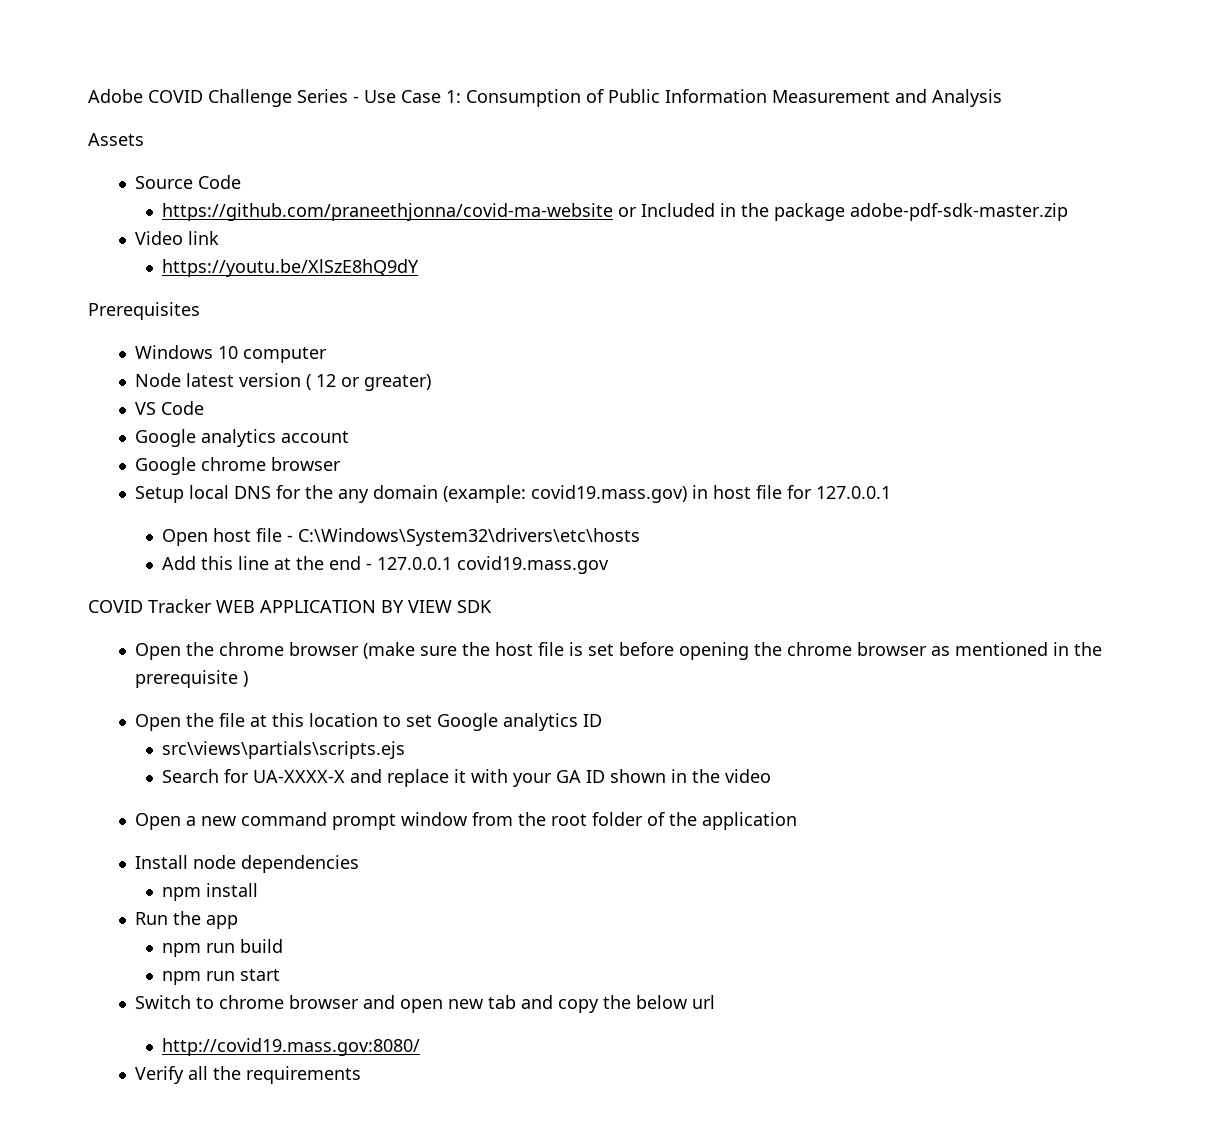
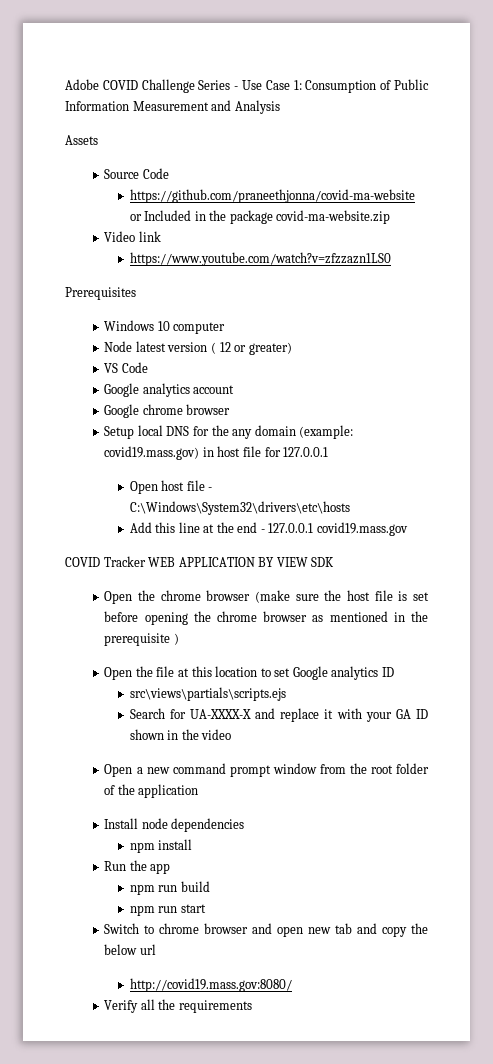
- https://github.com/praneethjonna/covid-ma-website or Included in the package adobe-pdf-sdk-master.zip
+ https://github.com/praneethjonna/covid-ma-website or Included in the package covid-ma-website.zip
- https://youtu.be/XlSzE8hQ9dY
+ https://www.youtube.com/watch?v=zfzzazn1LS0

